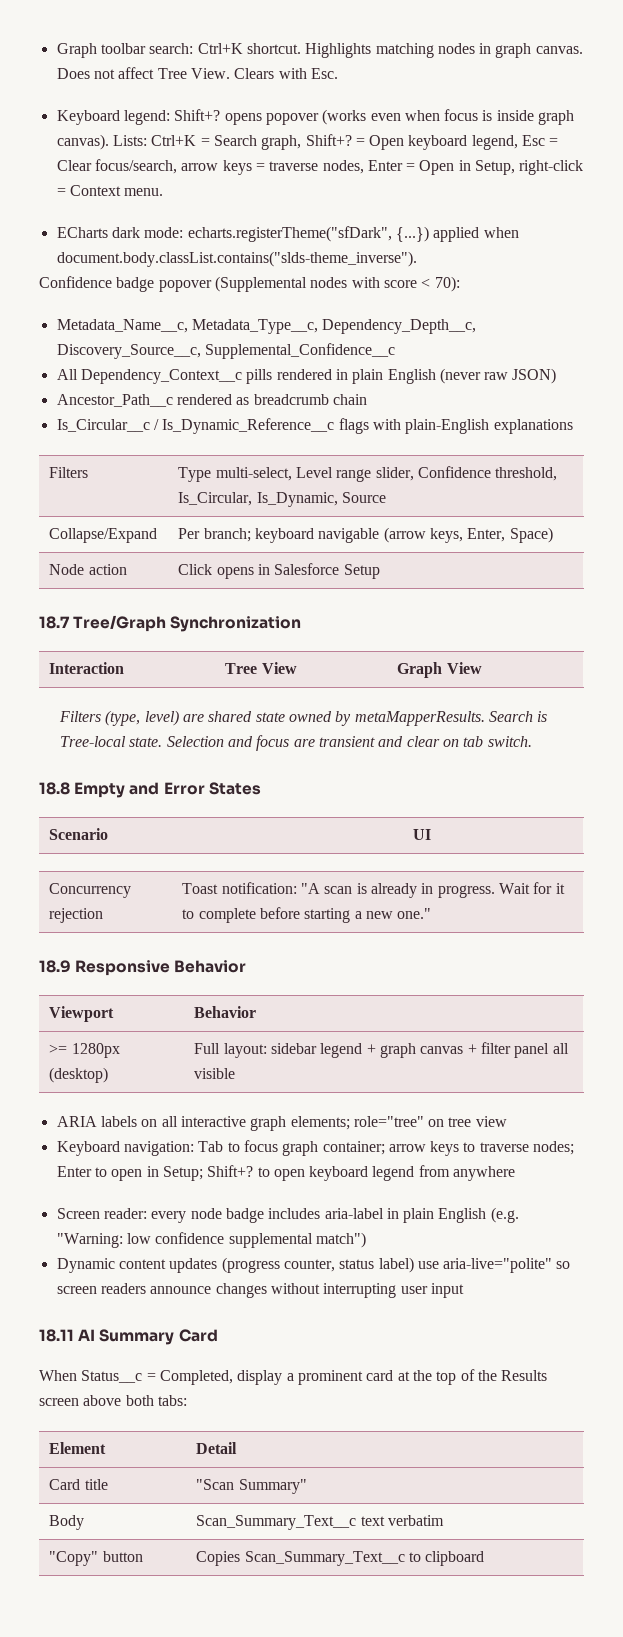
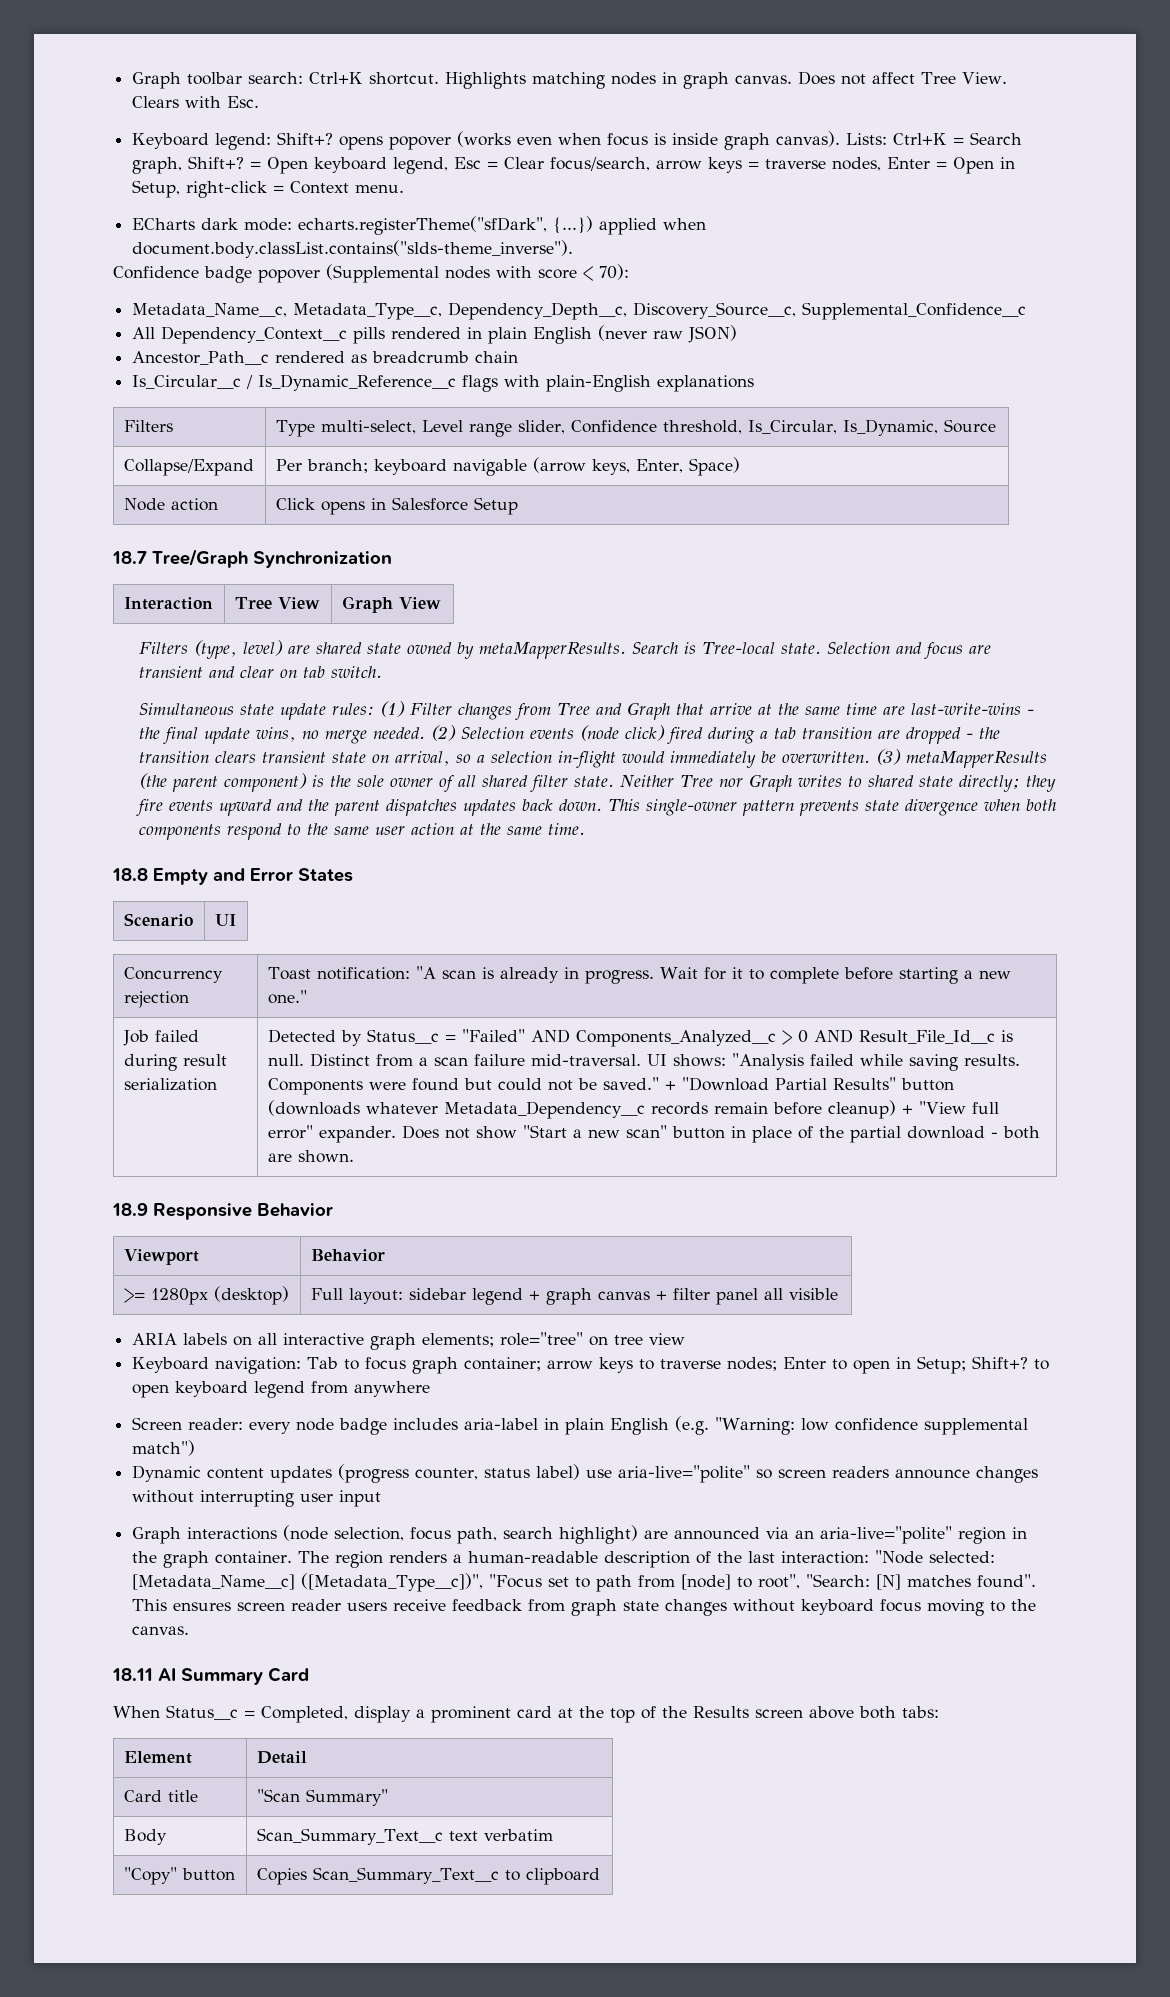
+ Simultaneous state update rules: (1) Filter changes from Tree and Graph that arrive at the same time are last-write-wins - the final update wins, no merge needed. (2) Selection events (node click) fired during a tab transition are dropped - the transition clears transient state on arrival, so a selection in-flight would immediately be overwritten. (3) metaMapperResults (the parent component) is the sole owner of all shared filter state. Neither Tree nor Graph writes to shared state directly; they fire events upward and the parent dispatches updates back down. This single-owner pattern prevents state divergence when both components respond to the same user action at the same time.
+ Job failed during result serialization | Detected by Status__c = "Failed" AND Components_Analyzed__c > 0 AND Result_File_Id__c is null. Distinct from a scan failure mid-traversal. UI shows: "Analysis failed while saving results. Components were found but could not be saved." + "Download Partial Results" button (downloads whatever Metadata_Dependency__c records remain before cleanup) + "View full error" expander. Does not show "Start a new scan" button in place of the partial download - both are shown.
+ Graph interactions (node selection, focus path, search highlight) are announced via an aria-live="polite" region in the graph container. The region renders a human-readable description of the last interaction: "Node selected: [Metadata_Name__c] ([Metadata_Type__c])", "Focus set to path from [node] to root", "Search: [N] matches found". This ensures screen reader users receive feedback from graph state changes without keyboard focus moving to the canvas.

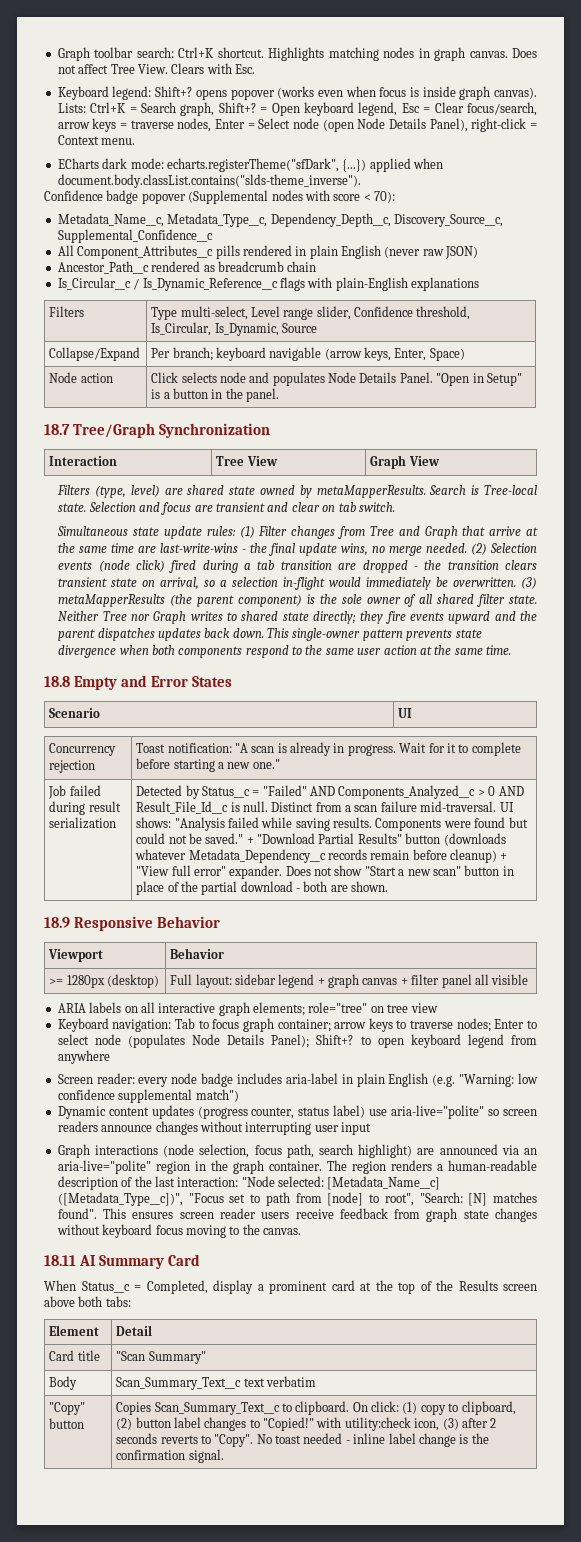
- = Open keyboard legend, Esc = Clear focus/search, arrow keys = traverse nodes, Enter = Open in Setup, right-click = Context menu.
+ = Open keyboard legend, Esc = Clear focus/search, arrow keys = traverse nodes, Enter = Select node (open Node Details Panel), right-click = Context menu.
- All Dependency_Context__c pills rendered in plain English (never raw JSON)
+ All Component_Attributes__c pills rendered in plain English (never raw JSON)
- Node action | Click opens in Salesforce Setup
+ Node action | Click selects node and populates Node Details Panel. "Open in Setup" is a button in the panel.
- Keyboard navigation: Tab to focus graph container; arrow keys to traverse nodes; Enter to open in Setup; Shift+? to open keyboard legend from anywhere
+ Keyboard navigation: Tab to focus graph container; arrow keys to traverse nodes; Enter to select node (populates Node Details Panel); Shift+? to open keyboard legend from anywhere
- "Copy" button | Copies Scan_Summary_Text__c to clipboard
+ "Copy" button | Copies Scan_Summary_Text__c to clipboard. On click: (1) copy to clipboard, (2) button label changes to "Copied!" with utility:check icon, (3) after 2 seconds reverts to "Copy". No toast needed - inline label change is the confirmation signal.

